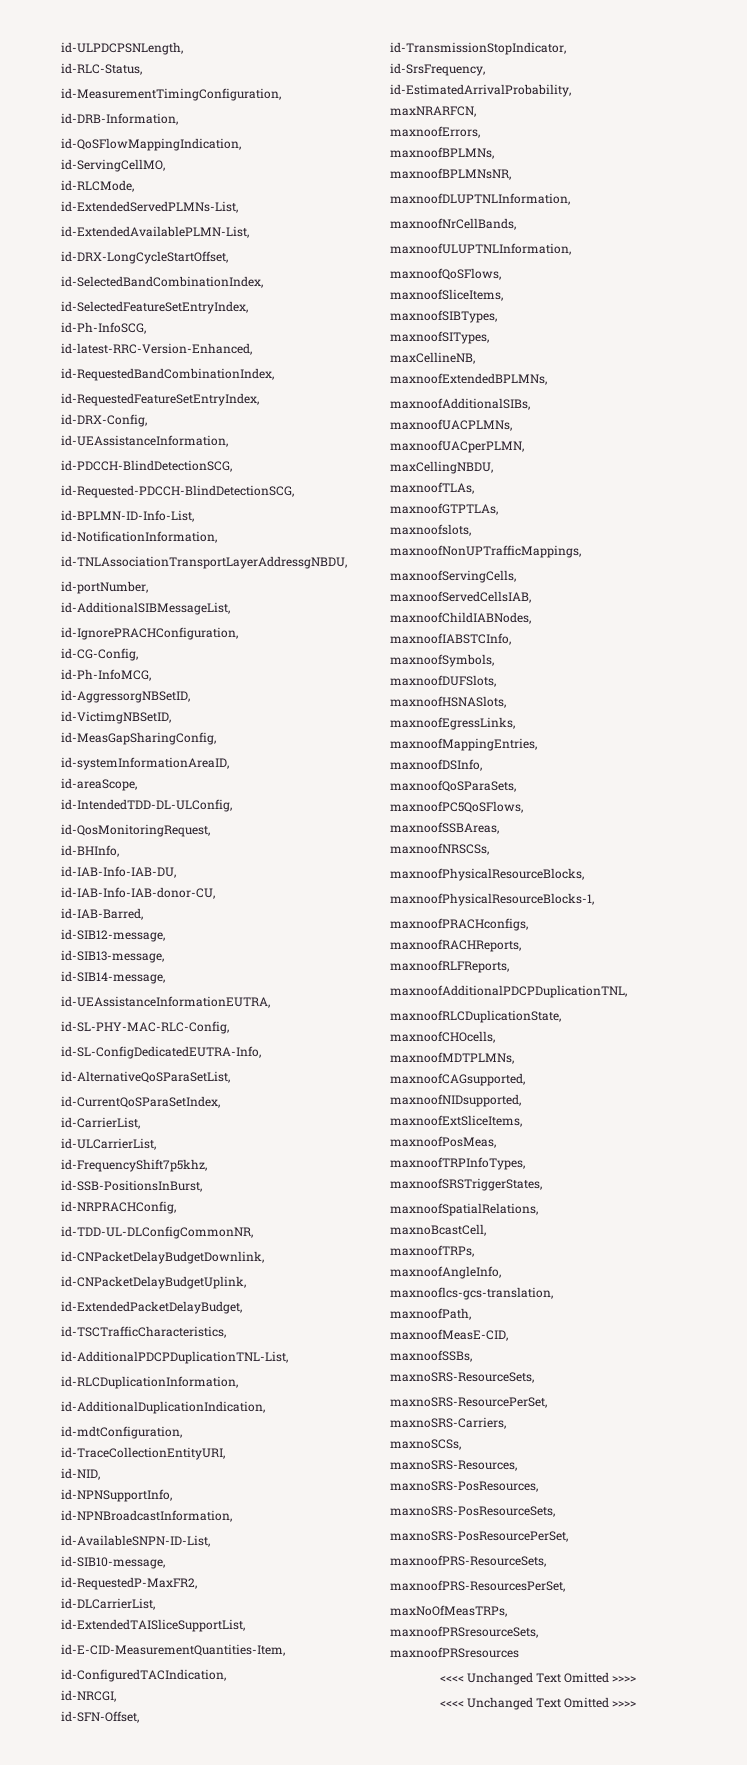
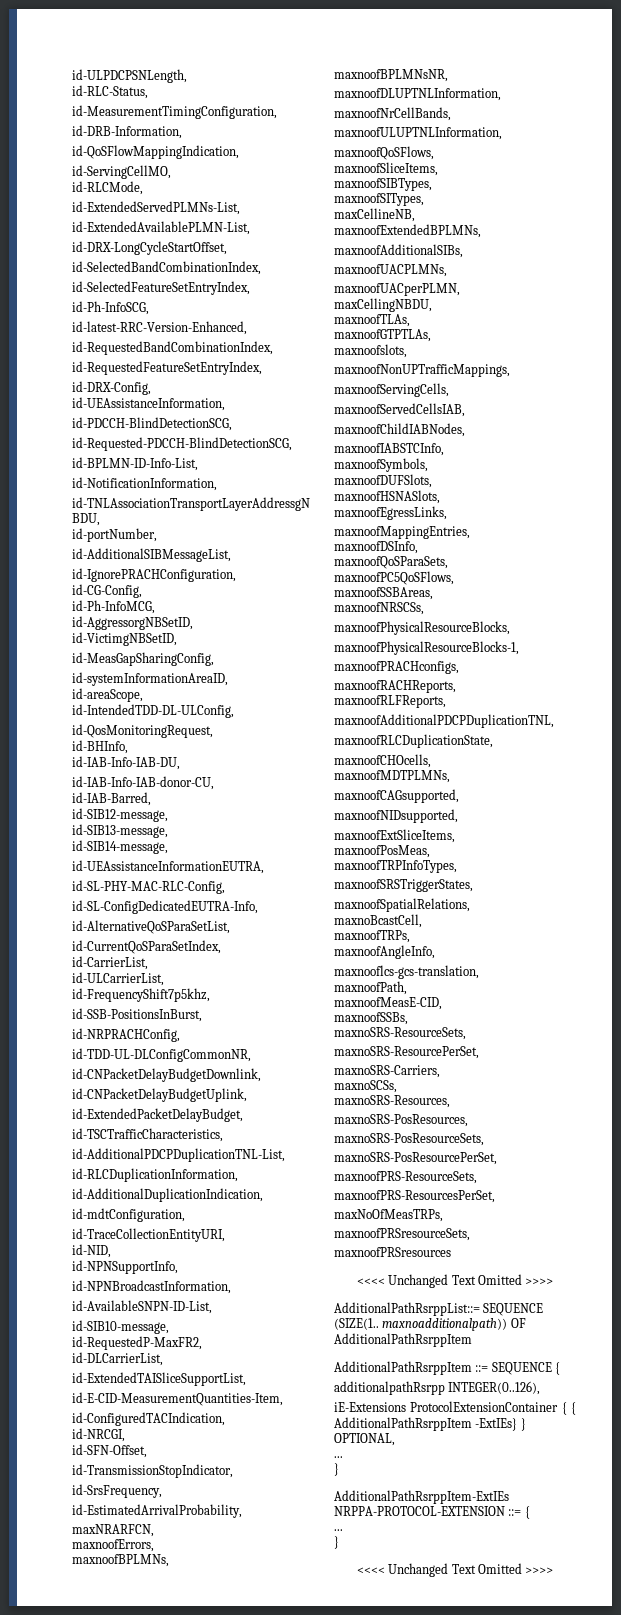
+ AdditionalPathRsrppList::= SEQUENCE (SIZE(1.. maxnoadditionalpath)) OF AdditionalPathRsrppItem
+ AdditionalPathRsrppItem ::= SEQUENCE {
+ additionalpathRsrpp INTEGER(0..126),
+ iE-Extensions ProtocolExtensionContainer { { AdditionalPathRsrppItem -ExtIEs} } OPTIONAL,
+ ...
+ }
+ AdditionalPathRsrppItem-ExtIEs NRPPA-PROTOCOL-EXTENSION ::= {
+ ...
+ }

